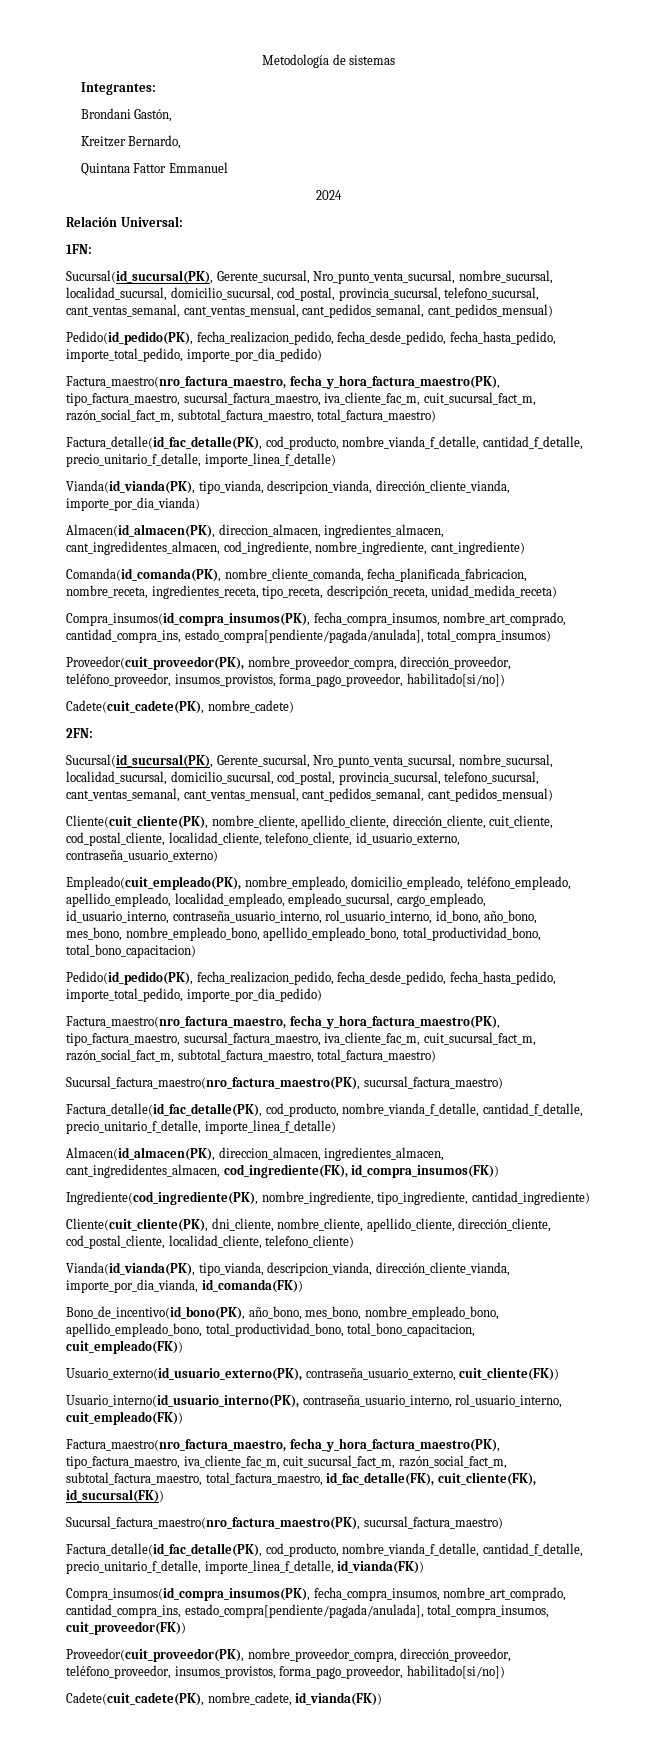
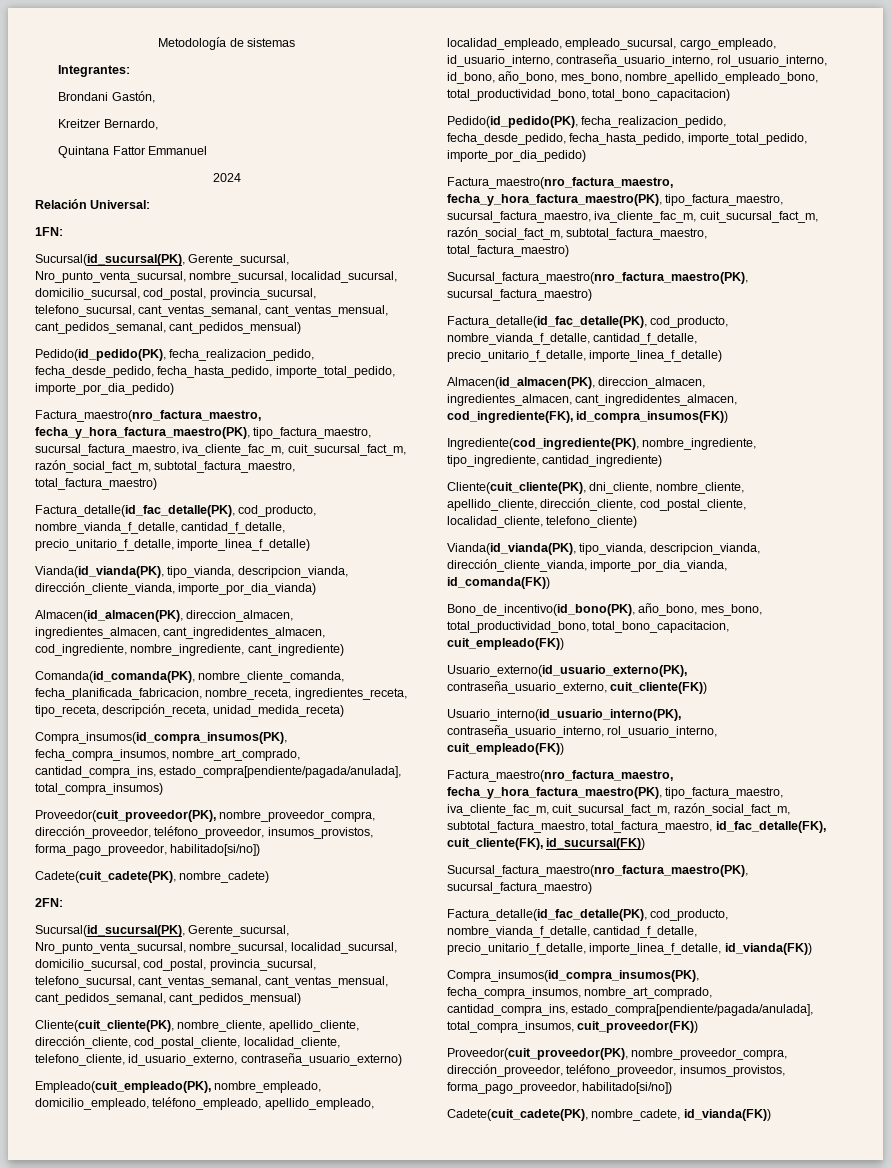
- Cliente(cuit_cliente(PK), nombre_cliente, apellido_cliente, dirección_cliente, cuit_cliente, cod_postal_cliente, localidad_cliente, telefono_cliente, id_usuario_externo, contraseña_usuario_externo)
+ Cliente(cuit_cliente(PK), nombre_cliente, apellido_cliente, dirección_cliente, cod_postal_cliente, localidad_cliente, telefono_cliente, id_usuario_externo, contraseña_usuario_externo)
- Empleado(cuit_empleado(PK), nombre_empleado, domicilio_empleado, teléfono_empleado, apellido_empleado, localidad_empleado, empleado_sucursal, cargo_empleado, id_usuario_interno, contraseña_usuario_interno, rol_usuario_interno, id_bono, año_bono, mes_bono, nombre_empleado_bono, apellido_empleado_bono, total_productividad_bono, total_bono_capacitacion)
+ Empleado(cuit_empleado(PK), nombre_empleado, domicilio_empleado, teléfono_empleado, apellido_empleado, localidad_empleado, empleado_sucursal, cargo_empleado, id_usuario_interno, contraseña_usuario_interno, rol_usuario_interno, id_bono, año_bono, mes_bono, nombre_apellido_empleado_bono, total_productividad_bono, total_bono_capacitacion)
- Bono_de_incentivo(id_bono(PK), año_bono, mes_bono, nombre_empleado_bono, apellido_empleado_bono, total_productividad_bono, total_bono_capacitacion, cuit_empleado(FK))
+ Bono_de_incentivo(id_bono(PK), año_bono, mes_bono, total_productividad_bono, total_bono_capacitacion, cuit_empleado(FK))

